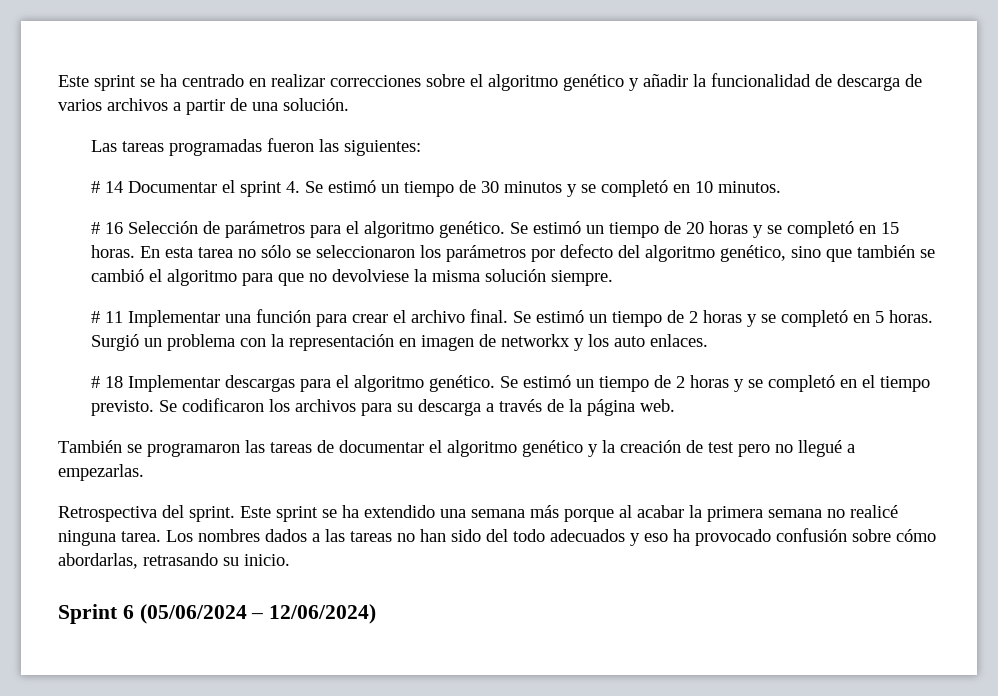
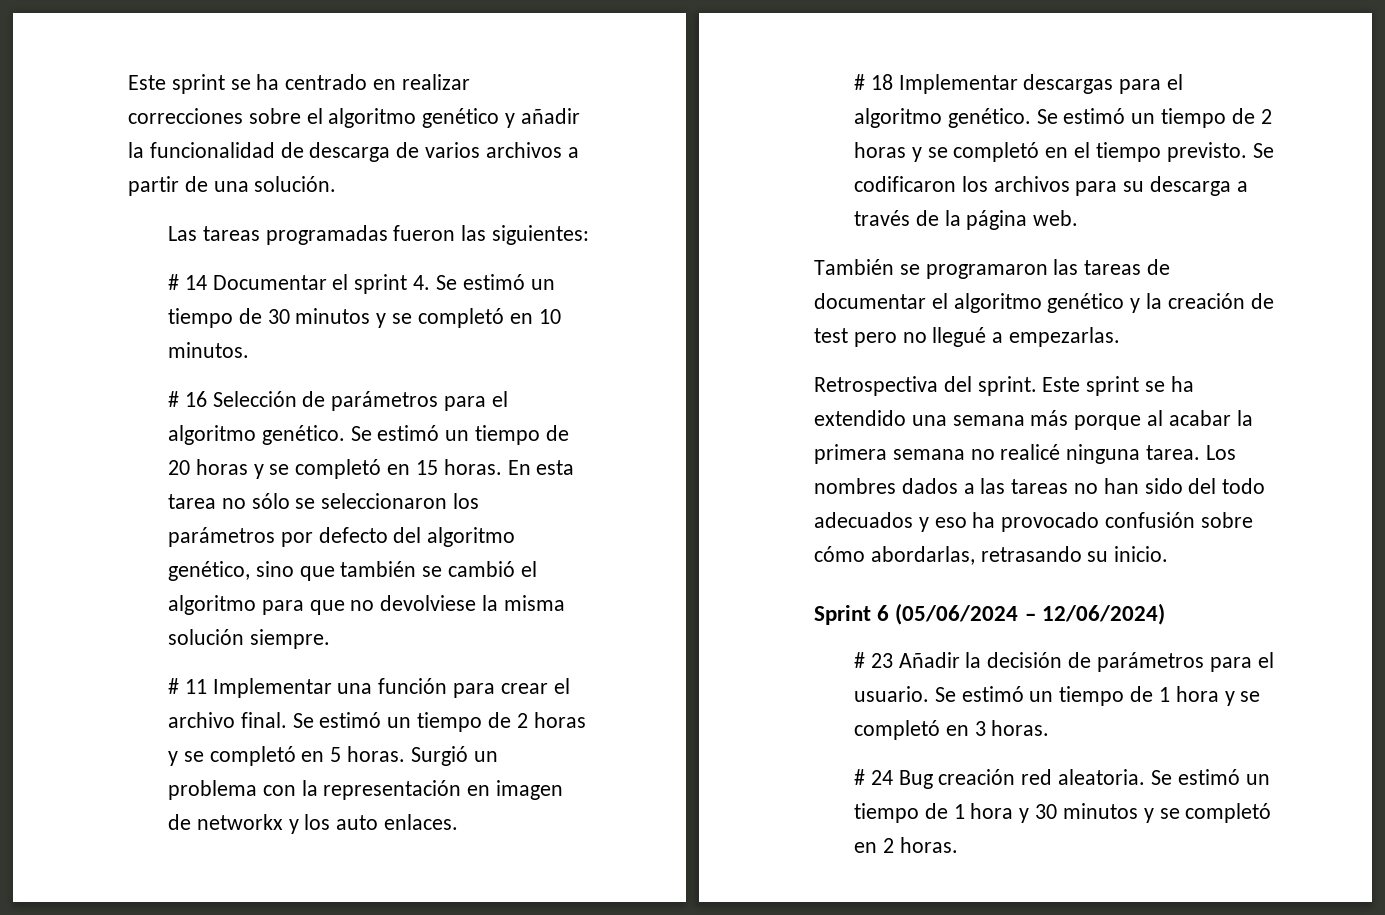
+ # 23 Añadir la decisión de parámetros para el usuario. Se estimó un tiempo de 1 hora y se completó en 3 horas.
+ # 24 Bug creación red aleatoria. Se estimó un tiempo de 1 hora y 30 minutos y se completó en 2 horas.

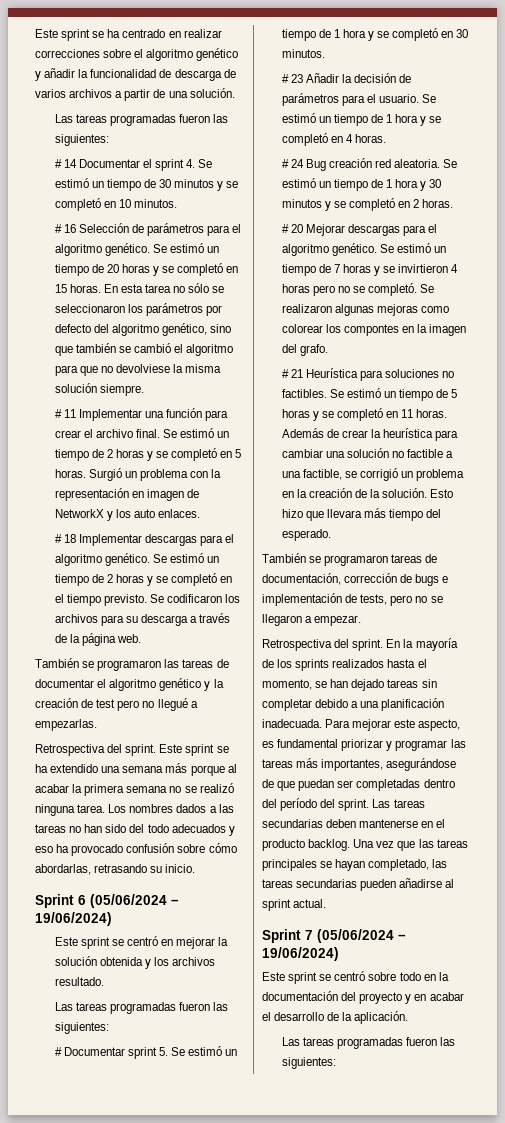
- Surgió un problema con la representación en imagen de networkx y los auto enlaces.
+ Surgió un problema con la representación en imagen de NetworkX y los auto enlaces.
- Este sprint se ha extendido una semana más porque al acabar la primera semana no realicé ninguna tarea.
+ Este sprint se ha extendido una semana más porque al acabar la primera semana no se realizó ninguna tarea.
- Sprint 6 (05/06/2024 – 12/06/2024)
+ Sprint 6 (05/06/2024 – 19/06/2024)
+ Este sprint se centró en mejorar la solución obtenida y los archivos resultado.
+ Las tareas programadas fueron las siguientes:
+ # Documentar sprint 5. Se estimó un tiempo de 1 hora y se completó en 30 minutos.
- Se estimó un tiempo de 1 hora y se completó en 3 horas.
+ Se estimó un tiempo de 1 hora y se completó en 4 horas.
+ # 20 Mejorar descargas para el algoritmo genético. Se estimó un tiempo de 7 horas y se invirtieron 4 horas pero no se completó. Se realizaron algunas mejoras como colorear los compontes en la imagen del grafo.
+ # 21 Heurística para soluciones no factibles. Se estimó un tiempo de 5 horas y se completó en 11 horas. Además de crear la heurística para cambiar una solución no factible a una factible, se corrigió un problema en la creación de la solución. Esto hizo que llevara más tiempo del esperado.
+ También se programaron tareas de documentación, corrección de bugs e implementación de tests, pero no se llegaron a empezar.
+ Retrospectiva del sprint. En la mayoría de los sprints realizados hasta el momento, se han dejado tareas sin completar debido a una planificación inadecuada. Para mejorar este aspecto, es fundamental priorizar y programar las tareas más importantes, asegurándose de que puedan ser completadas dentro del período del sprint. Las tareas secundarias deben mantenerse en el producto backlog. Una vez que las tareas principales se hayan completado, las tareas secundarias pueden añadirse al sprint actual.
+ Sprint 7 (05/06/2024 – 19/06/2024)
+ Este sprint se centró sobre todo en la documentación del proyecto y en acabar el desarrollo de la aplicación.
+ Las tareas programadas fueron las siguientes:

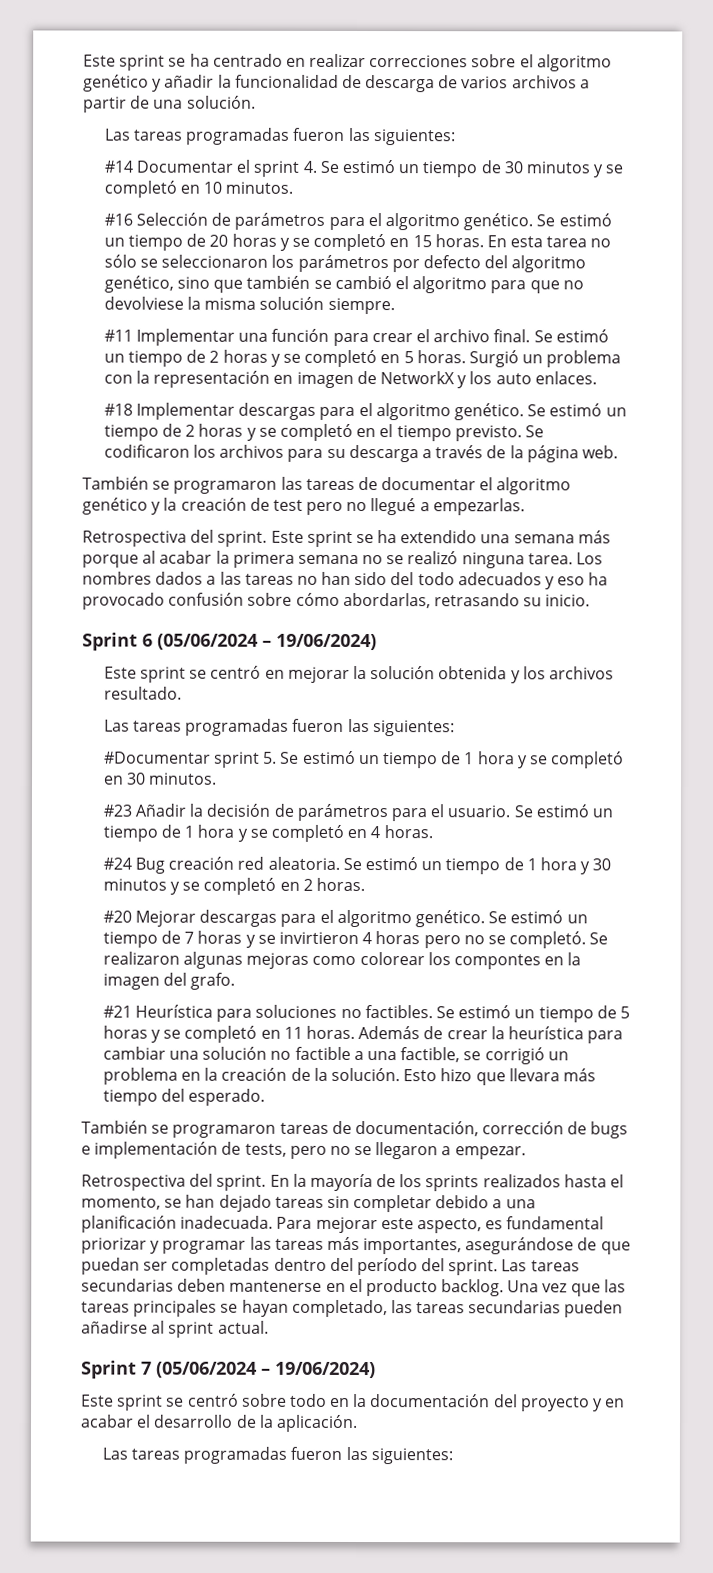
- # 14 Documentar el sprint 4. Se estimó un tiempo de 30 minutos y se completó en 10 minutos.
+ #14 Documentar el sprint 4. Se estimó un tiempo de 30 minutos y se completó en 10 minutos.
- # 16 Selección de parámetros para el algoritmo genético.
+ #16 Selección de parámetros para el algoritmo genético.
- # 11 Implementar una función para crear el archivo final.
+ #11 Implementar una función para crear el archivo final.
- # 18 Implementar descargas para el algoritmo genético.
+ #18 Implementar descargas para el algoritmo genético.
- # Documentar sprint 5. Se estimó un tiempo de 1 hora y se completó en 30 minutos.
+ #Documentar sprint 5. Se estimó un tiempo de 1 hora y se completó en 30 minutos.
- # 23 Añadir la decisión de parámetros para el usuario.
+ #23 Añadir la decisión de parámetros para el usuario.
- # 24 Bug creación red aleatoria.
+ #24 Bug creación red aleatoria.
- # 20 Mejorar descargas para el algoritmo genético.
+ #20 Mejorar descargas para el algoritmo genético.
- # 21 Heurística para soluciones no factibles.
+ #21 Heurística para soluciones no factibles.

